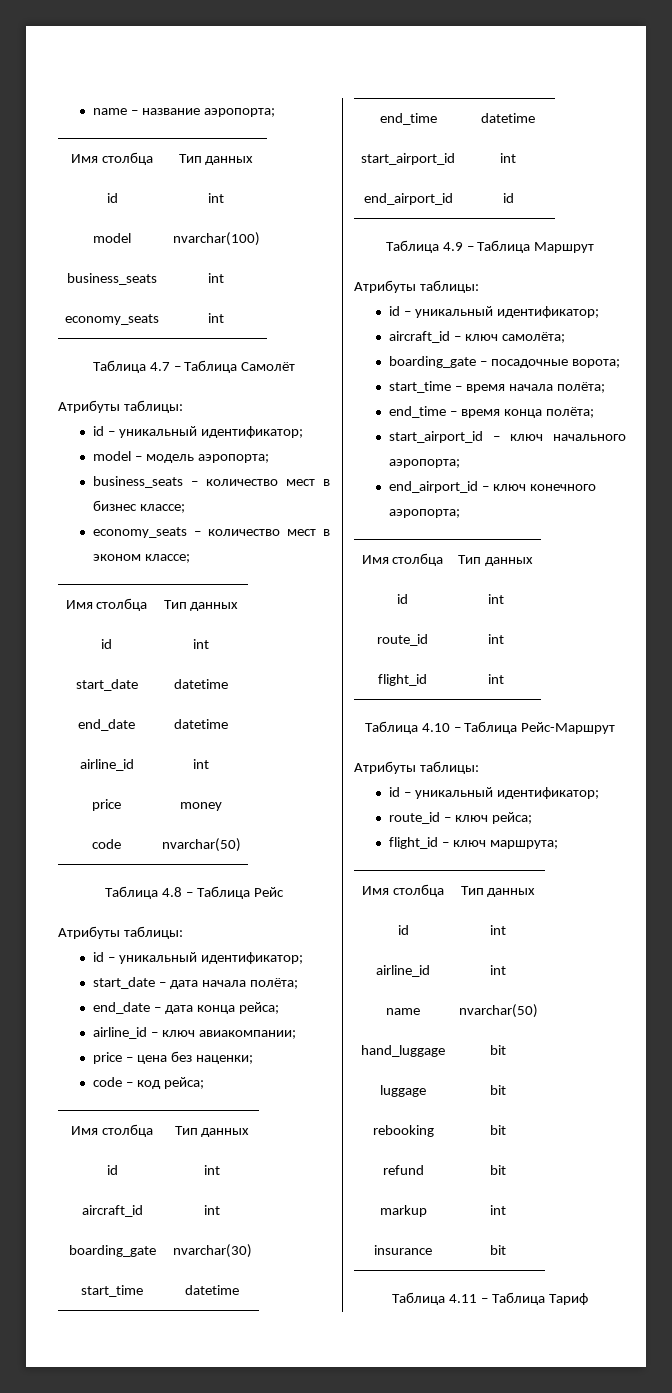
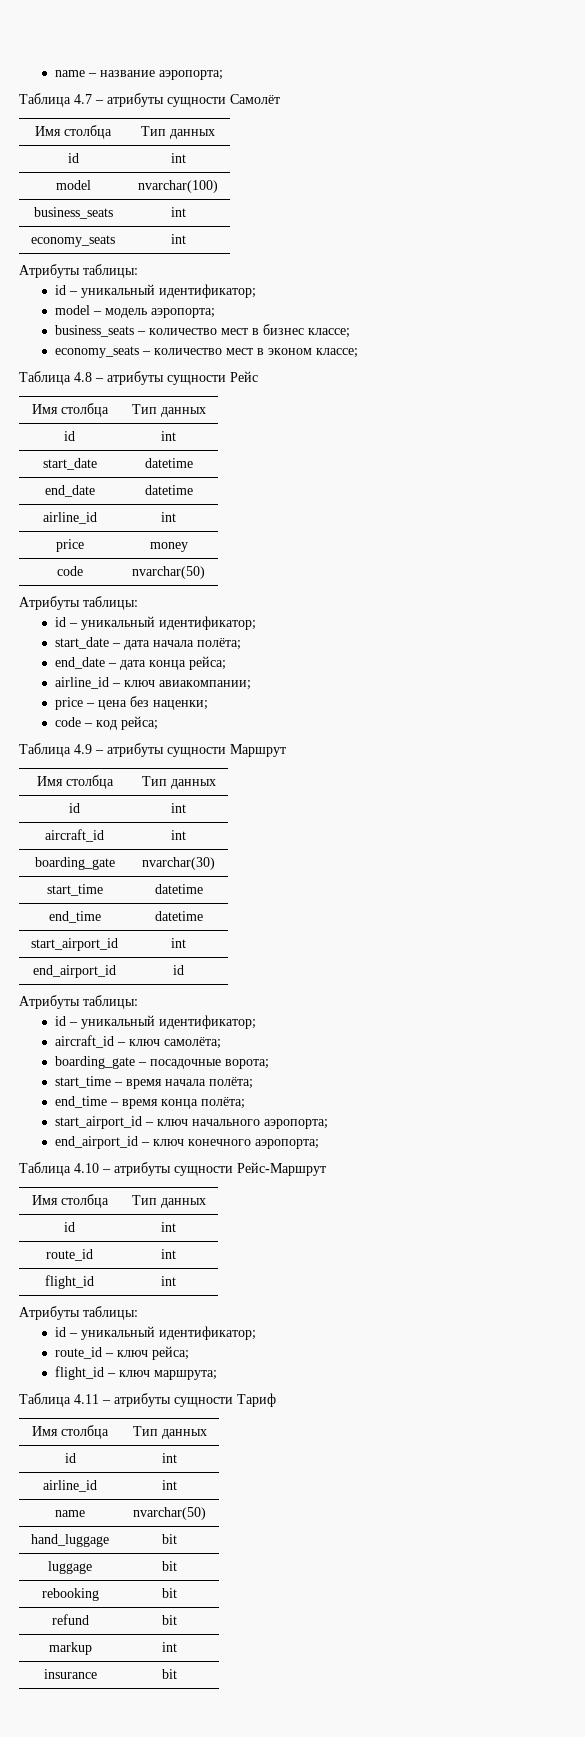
+ Таблица 4.7 – атрибуты сущности Самолёт
- Таблица 4.7 – Таблица Самолёт
+ Таблица 4.8 – атрибуты сущности Рейс
- Таблица 4.8 – Таблица Рейс
+ Таблица 4.9 – атрибуты сущности Маршрут
- Таблица 4.9 – Таблица Маршрут
+ Таблица 4.10 – атрибуты сущности Рейс-Маршрут
- Таблица 4.10 – Таблица Рейс-Маршрут
+ Таблица 4.11 – атрибуты сущности Тариф
- Таблица 4.11 – Таблица Тариф

